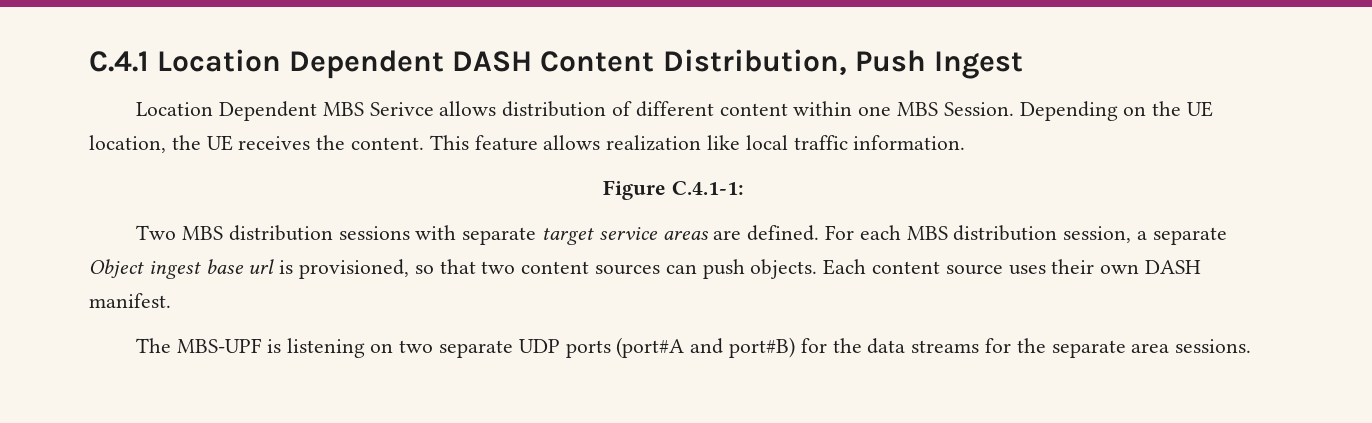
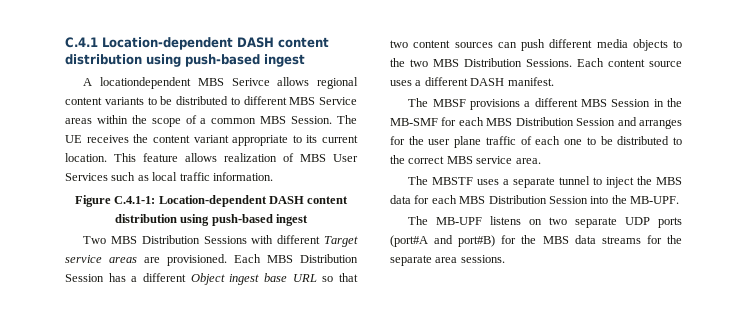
- C.4.1 Location Dependent DASH Content Distribution, Push Ingest
- Location Dependent MBS Serivce allows distribution of different content within one MBS Session. Depending on the UE location, the UE receives the content. This feature allows realization like local traffic information.
+ C.4.1 Location-dependent DASH content distribution using push-based ingest
+ A locationdependent MBS Serivce allows regional content variants to be distributed to different MBS Service areas within the scope of a common MBS Session. The UE receives the content variant appropriate to its current location. This feature allows realization of MBS User Services such as local traffic information.
- Figure C.4.1-1:
- Two MBS distribution sessions with separate target service areas are defined. For each MBS distribution session, a separate Object ingest base url is provisioned, so that two content sources can push objects.
+ Figure C.4.1-1: Location-dependent DASH content distribution using push-based ingest
+ Two MBS Distribution Sessions with different Target service areas are provisioned. Each MBS Distribution Session has a different Object ingest base URL so that two content sources can push different media objects to the two MBS Distribution Sessions.
- Each content source uses their own DASH manifest.
+ Each content source uses a different DASH manifest.
- The MBS-UPF is listening on two separate UDP ports (port#A and port#B) for the data streams for the separate area sessions.
+ The MBSF provisions a different MBS Session in the MB-SMF for each MBS Distribution Session and arranges for the user plane traffic of each one to be distributed to the correct MBS service area.
+ The MBSTF uses a separate tunnel to inject the MBS data for each MBS Distribution Session into the MB-UPF.
+ The MB-UPF listens on two separate UDP ports (port#A and port#B) for the MBS data streams for the separate area sessions.

